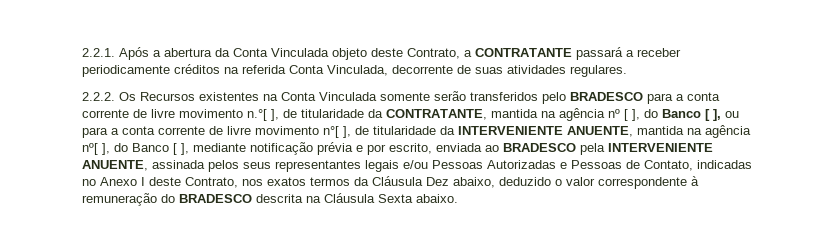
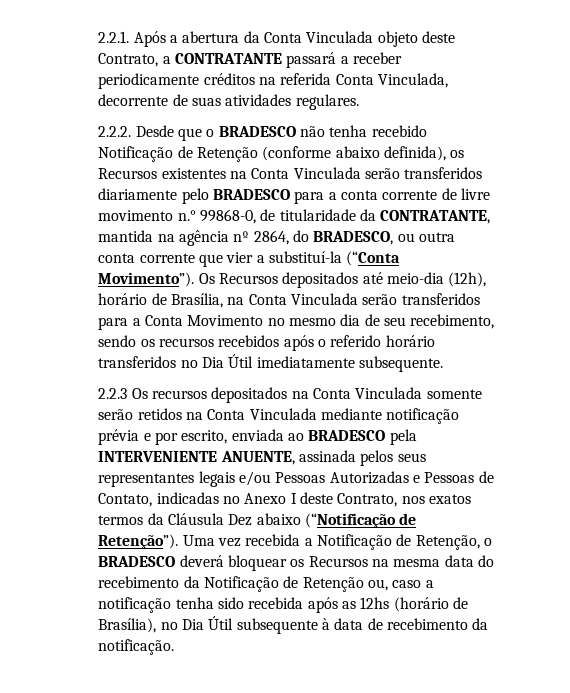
- 2.2.2. Os Recursos existentes na Conta Vinculada somente serão transferidos pelo BRADESCO para a conta corrente de livre movimento n.°[ ], de titularidade da CONTRATANTE, mantida na agência nº [ ], do Banco [ ], ou para a conta corrente de livre movimento n°[ ], de titularidade da INTERVENIENTE ANUENTE, mantida na agência nº[ ], do Banco [ ], mediante notificação prévia e por escrito, enviada ao BRADESCO pela INTERVENIENTE ANUENTE, assinada pelos seus representantes legais e/ou Pessoas Autorizadas e Pessoas de Contato, indicadas no Anexo I deste Contrato, nos exatos termos da Cláusula Dez abaixo, deduzido o valor correspondente à remuneração do BRADESCO descrita na Cláusula Sexta abaixo.
+ 2.2.2. Desde que o BRADESCO não tenha recebido Notificação de Retenção (conforme abaixo definida), os Recursos existentes na Conta Vinculada serão transferidos diariamente pelo BRADESCO para a conta corrente de livre movimento n.° 99868-0, de titularidade da CONTRATANTE, mantida na agência nº 2864, do BRADESCO, ou outra conta corrente que vier a substituí-la (“Conta Movimento”). Os Recursos depositados até meio-dia (12h), horário de Brasília, na Conta Vinculada serão transferidos para a Conta Movimento no mesmo dia de seu recebimento, sendo os recursos recebidos após o referido horário transferidos no Dia Útil imediatamente subsequente.
+ 2.2.3 Os recursos depositados na Conta Vinculada somente serão retidos na Conta Vinculada mediante notificação prévia e por escrito, enviada ao BRADESCO pela INTERVENIENTE ANUENTE, assinada pelos seus representantes legais e/ou Pessoas Autorizadas e Pessoas de Contato, indicadas no Anexo I deste Contrato, nos exatos termos da Cláusula Dez abaixo (“Notificação de Retenção”). Uma vez recebida a Notificação de Retenção, o BRADESCO deverá bloquear os Recursos na mesma data do recebimento da Notificação de Retenção ou, caso a notificação tenha sido recebida após as 12hs (horário de Brasília), no Dia Útil subsequente à data de recebimento da notificação.

